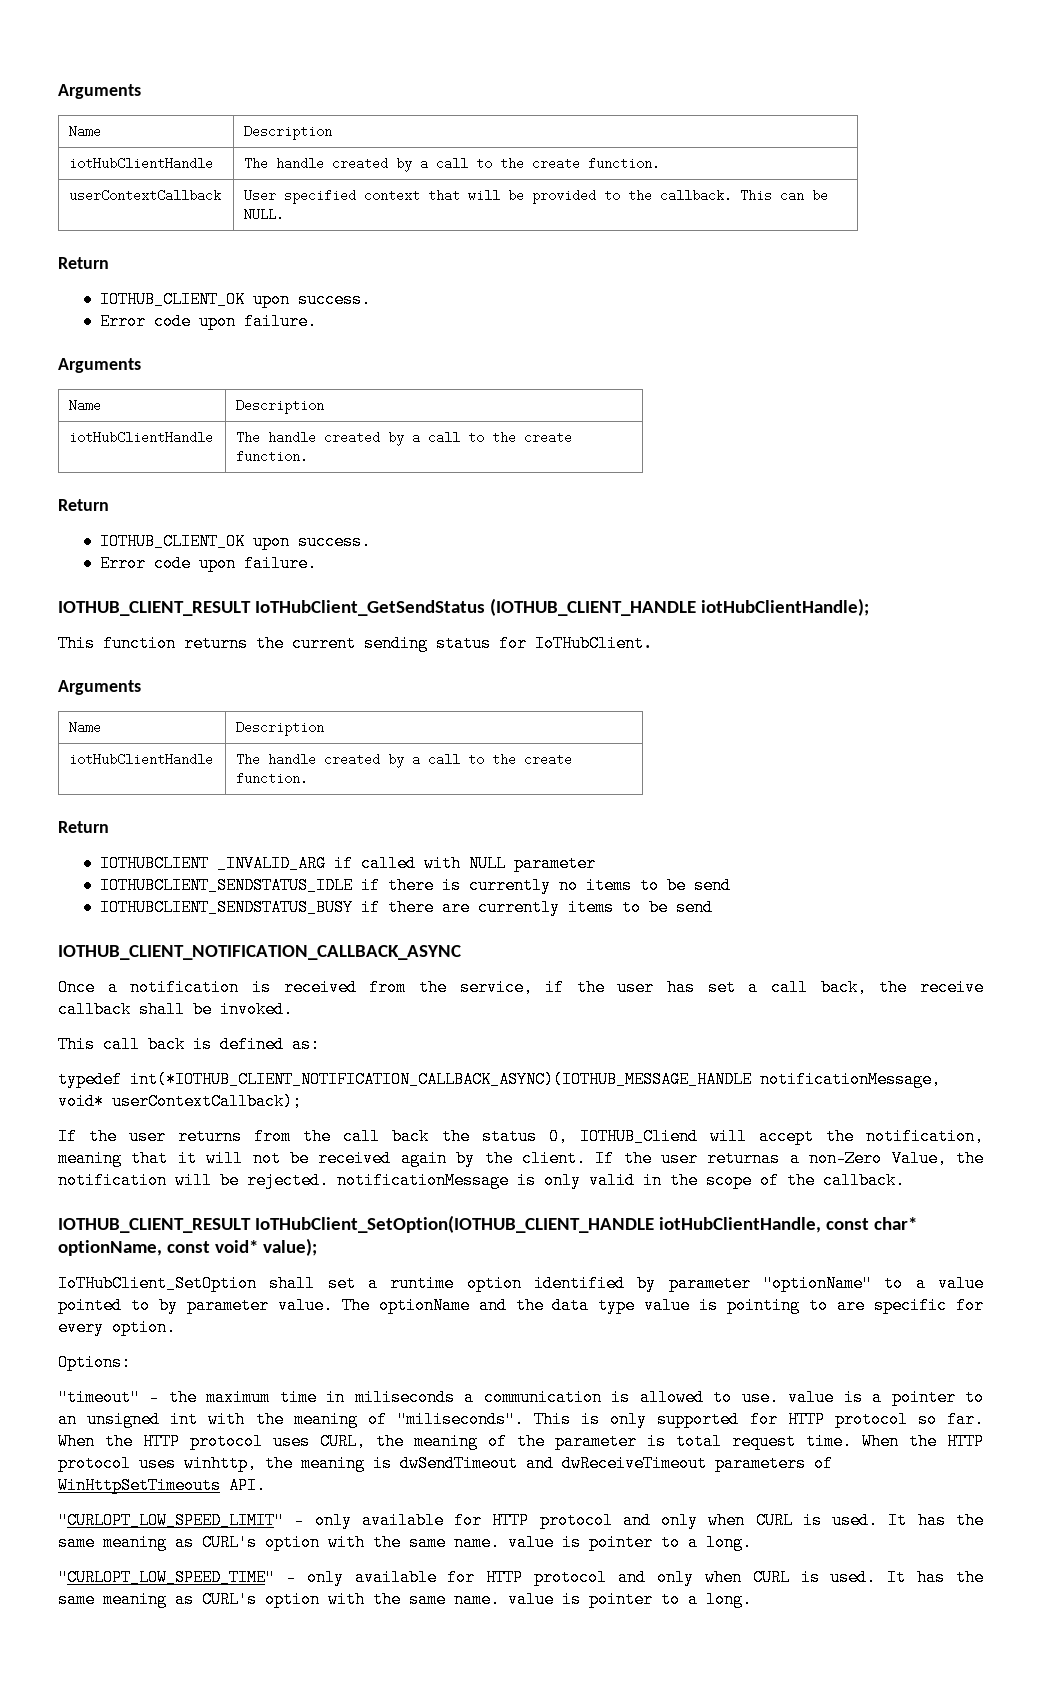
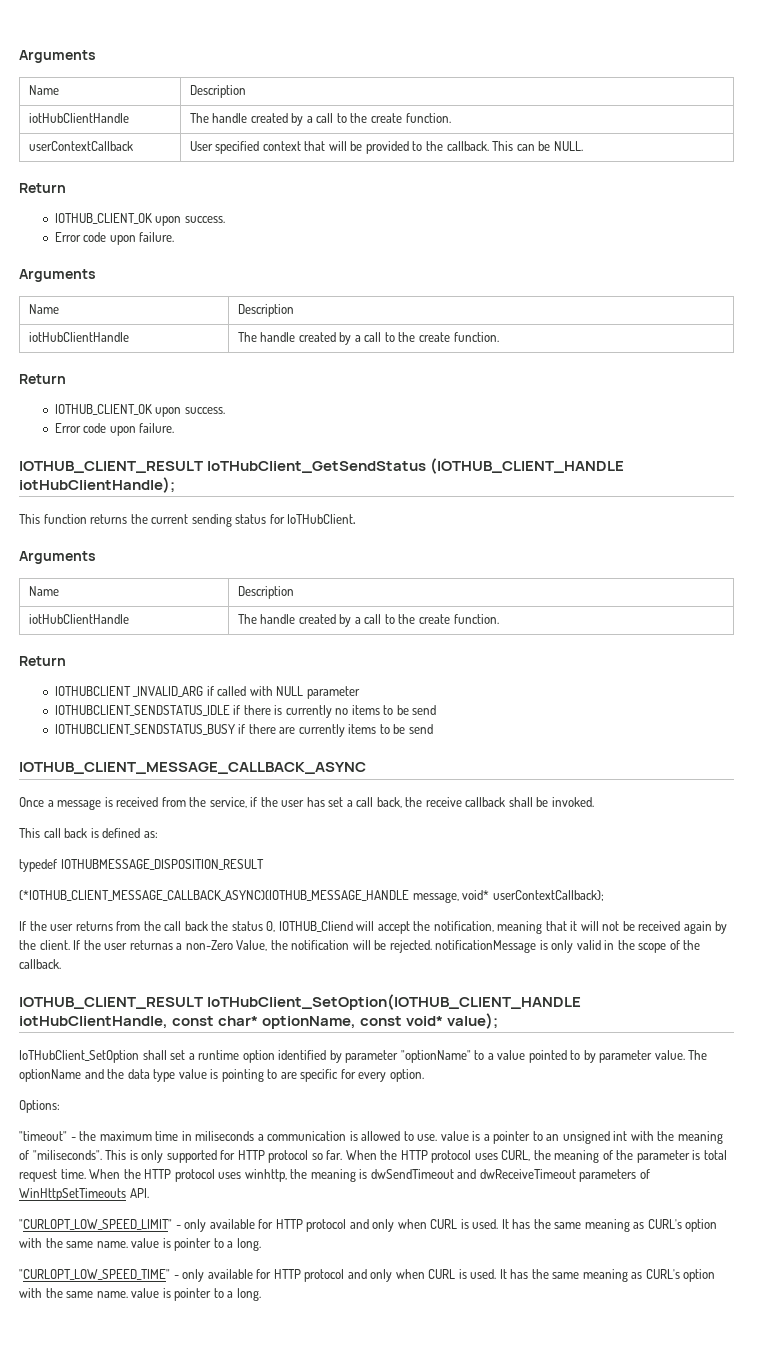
- IOTHUB_CLIENT_NOTIFICATION_CALLBACK_ASYNC
+ IOTHUB_CLIENT_MESSAGE_CALLBACK_ASYNC
- Once a notification is received from the service, if the user has set a call back, the receive callback shall be invoked.
+ Once a message is received from the service, if the user has set a call back, the receive callback shall be invoked.
- typedef int(*IOTHUB_CLIENT_NOTIFICATION_CALLBACK_ASYNC)(IOTHUB_MESSAGE_HANDLE notificationMessage, void* userContextCallback);
+ typedef IOTHUBMESSAGE_DISPOSITION_RESULT
+ (*IOTHUB_CLIENT_MESSAGE_CALLBACK_ASYNC)(IOTHUB_MESSAGE_HANDLE message, void* userContextCallback);

